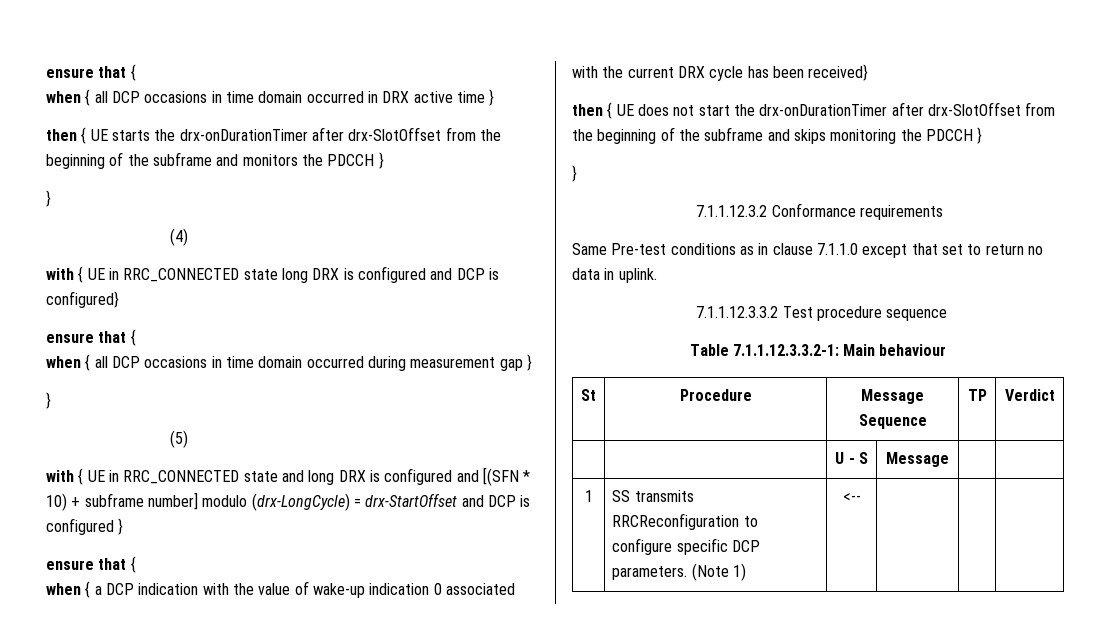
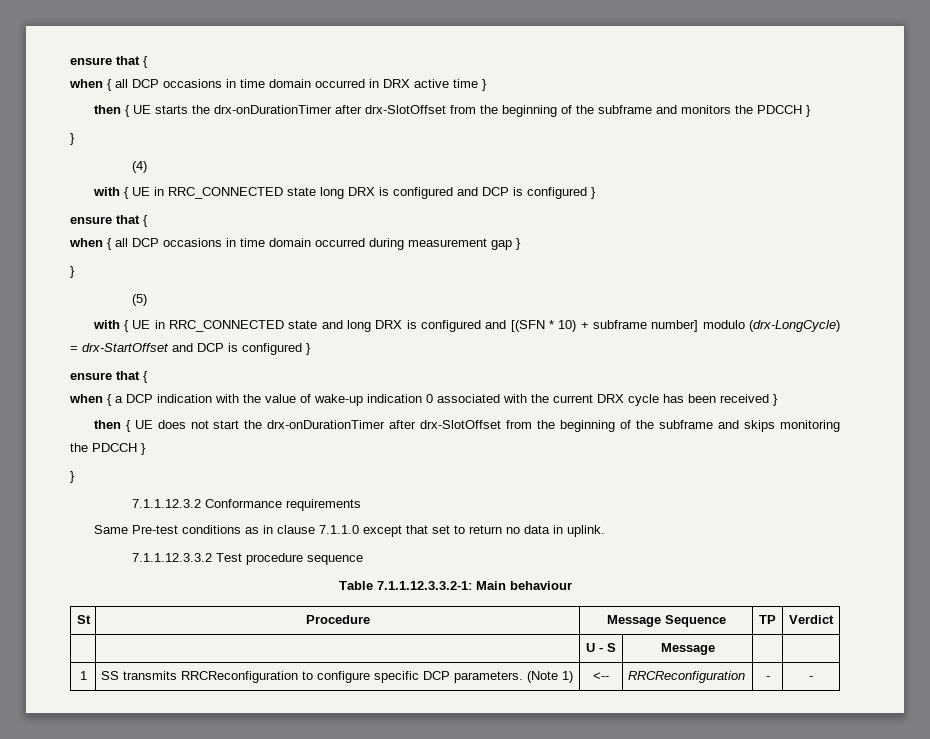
- with { UE in RRC_CONNECTED state long DRX is configured and DCP is configured}
+ with { UE in RRC_CONNECTED state long DRX is configured and DCP is configured }
- when { a DCP indication with the value of wake-up indication 0 associated with the current DRX cycle has been received}
+ when { a DCP indication with the value of wake-up indication 0 associated with the current DRX cycle has been received }
- 1 | SS transmits RRCReconfiguration to configure specific DCP parameters. (Note 1) | <-- | | |
+ 1 | SS transmits RRCReconfiguration to configure specific DCP parameters. (Note 1) | <-- | RRCReconfiguration | - | -

